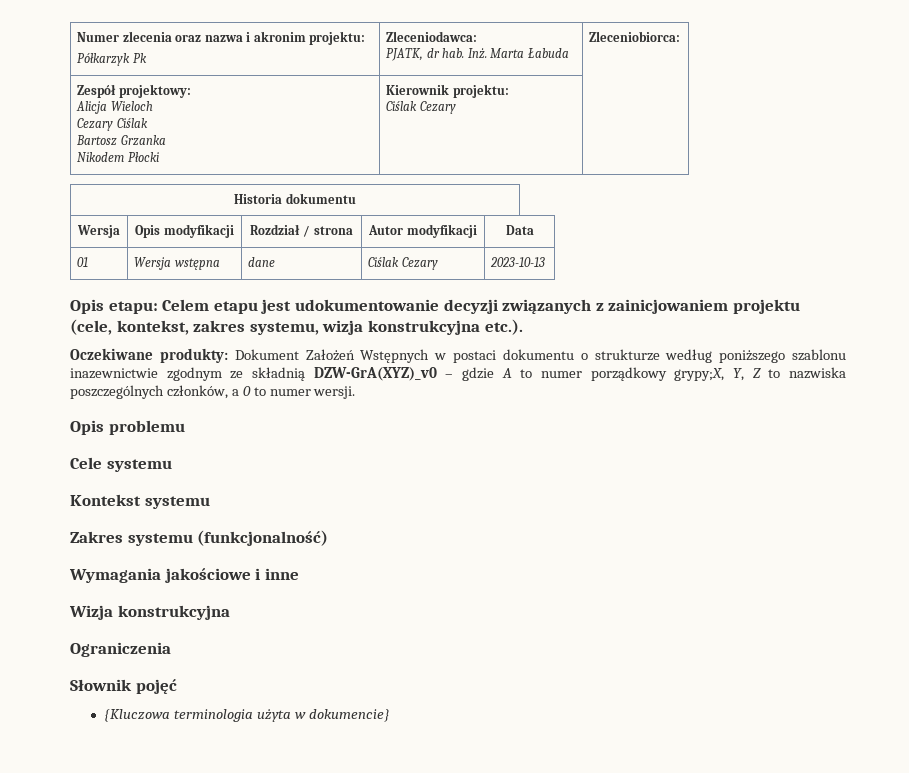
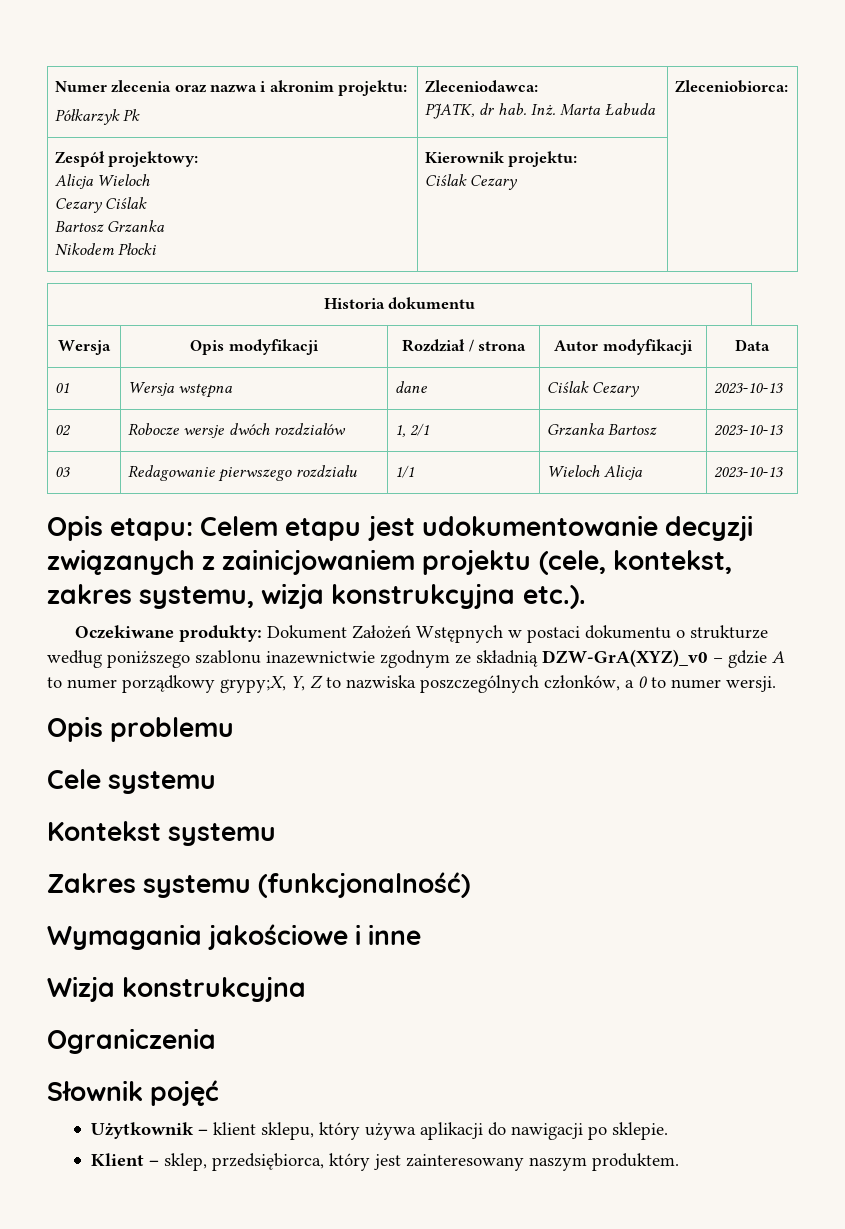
+ 02 | Robocze wersje dwóch rozdziałów | 1, 2/1 | Grzanka Bartosz | 2023-10-13
+ 03 | Redagowanie pierwszego rozdziału | 1/1 | Wieloch Alicja | 2023-10-13
- {Kluczowa terminologia użyta w dokumencie}
+ Użytkownik – klient sklepu, który używa aplikacji do nawigacji po sklepie.
+ Klient – sklep, przedsiębiorca, który jest zainteresowany naszym produktem.

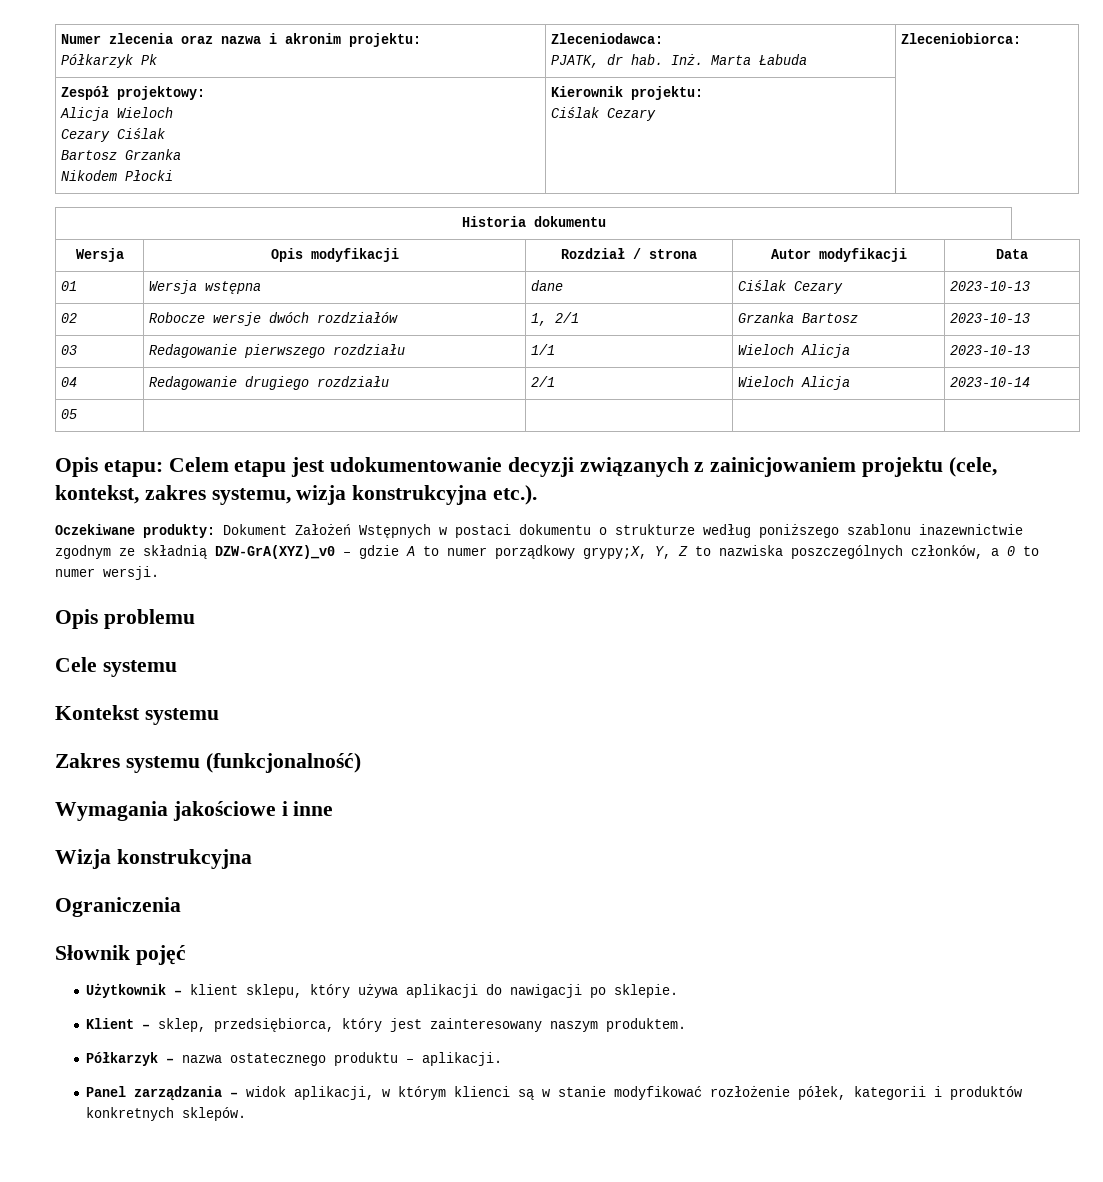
+ 04 | Redagowanie drugiego rozdziału | 2/1 | Wieloch Alicja | 2023-10-14
+ 05 | | | |
+ Półkarzyk – nazwa ostatecznego produktu – aplikacji.
+ Panel zarządzania – widok aplikacji, w którym klienci są w stanie modyfikować rozłożenie półek, kategorii i produktów konkretnych sklepów.

